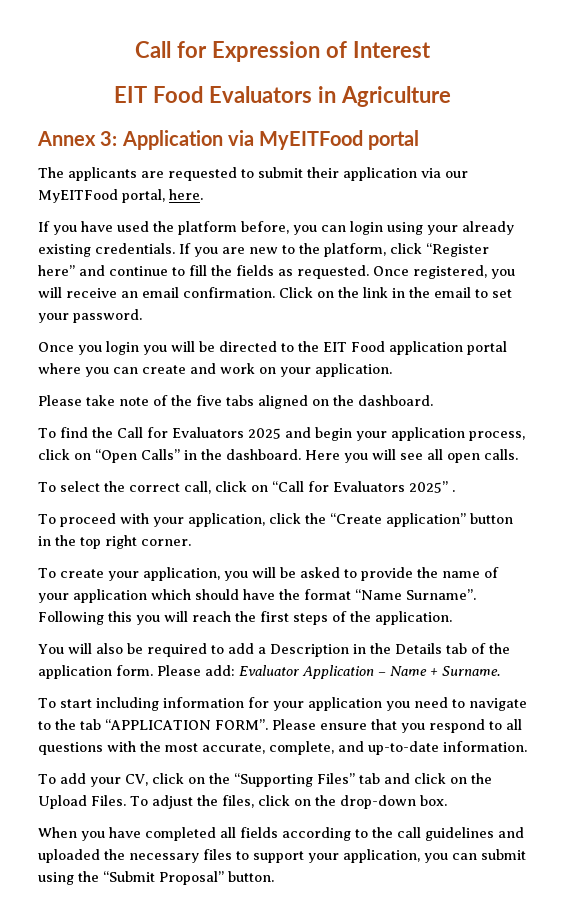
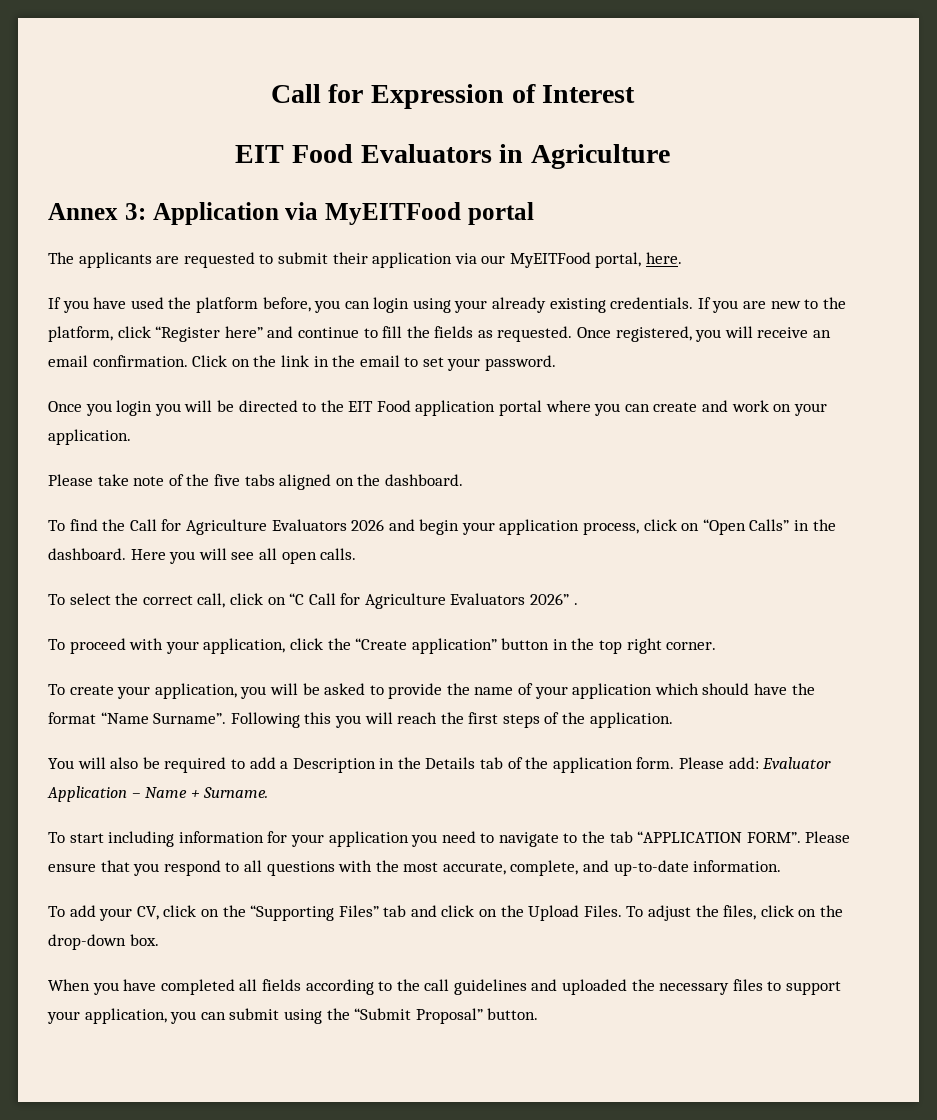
- To find the Call for Evaluators 2025 and begin your application process, click on “Open Calls” in the dashboard.
+ To find the Call for Agriculture Evaluators 2026 and begin your application process, click on “Open Calls” in the dashboard.
- To select the correct call, click on “Call for Evaluators 2025” .
+ To select the correct call, click on “C Call for Agriculture Evaluators 2026” .

